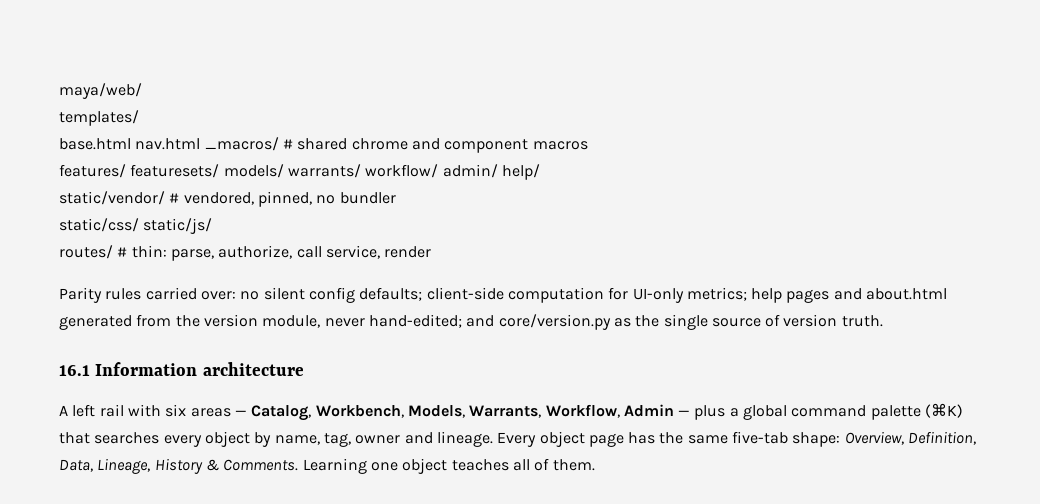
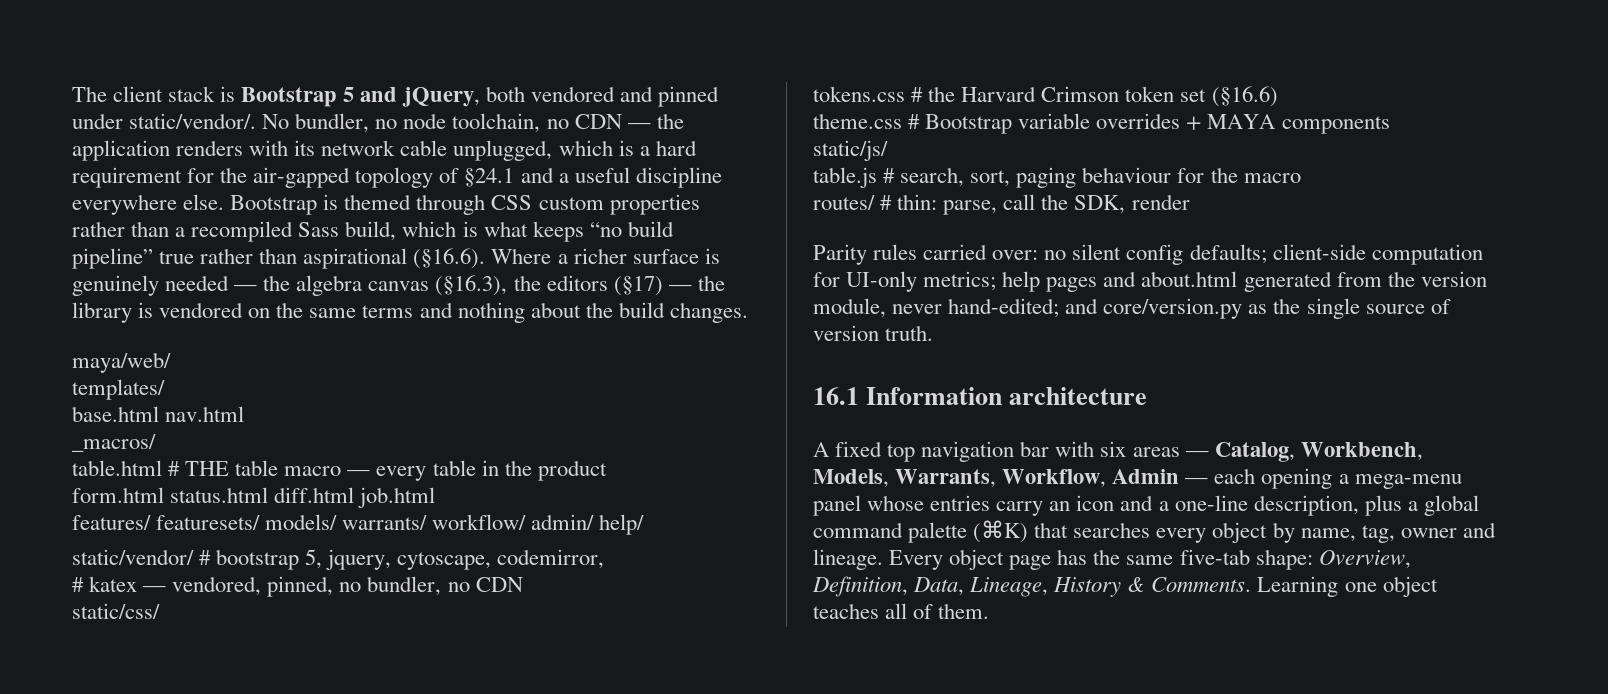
+ The client stack is Bootstrap 5 and jQuery, both vendored and pinned under static/vendor/. No bundler, no node toolchain, no CDN — the application renders with its network cable unplugged, which is a hard requirement for the air-gapped topology of §24.1 and a useful discipline everywhere else. Bootstrap is themed through CSS custom properties rather than a recompiled Sass build, which is what keeps “no build pipeline” true rather than aspirational (§16.6). Where a richer surface is genuinely needed — the algebra canvas (§16.3), the editors (§17) — the library is vendored on the same terms and nothing about the build changes.
- base.html nav.html _macros/ # shared chrome and component macros
+ base.html nav.html
+ _macros/
+ table.html # THE table macro — every table in the product
+ form.html status.html diff.html job.html
- static/vendor/ # vendored, pinned, no bundler
- static/css/ static/js/
+ static/vendor/ # bootstrap 5, jquery, cytoscape, codemirror,
+ # katex — vendored, pinned, no bundler, no CDN
+ static/css/
+ tokens.css # the Harvard Crimson token set (§16.6)
+ theme.css # Bootstrap variable overrides + MAYA components
+ static/js/
+ table.js # search, sort, paging behaviour for the macro
- routes/ # thin: parse, authorize, call service, render
+ routes/ # thin: parse, call the SDK, render
- A left rail with six areas — Catalog, Workbench, Models, Warrants, Workflow, Admin — plus a global command palette (⌘K) that searches every object by name, tag, owner and lineage.
+ A fixed top navigation bar with six areas — Catalog, Workbench, Models, Warrants, Workflow, Admin — each opening a mega-menu panel whose entries carry an icon and a one-line description, plus a global command palette (⌘K) that searches every object by name, tag, owner and lineage.

